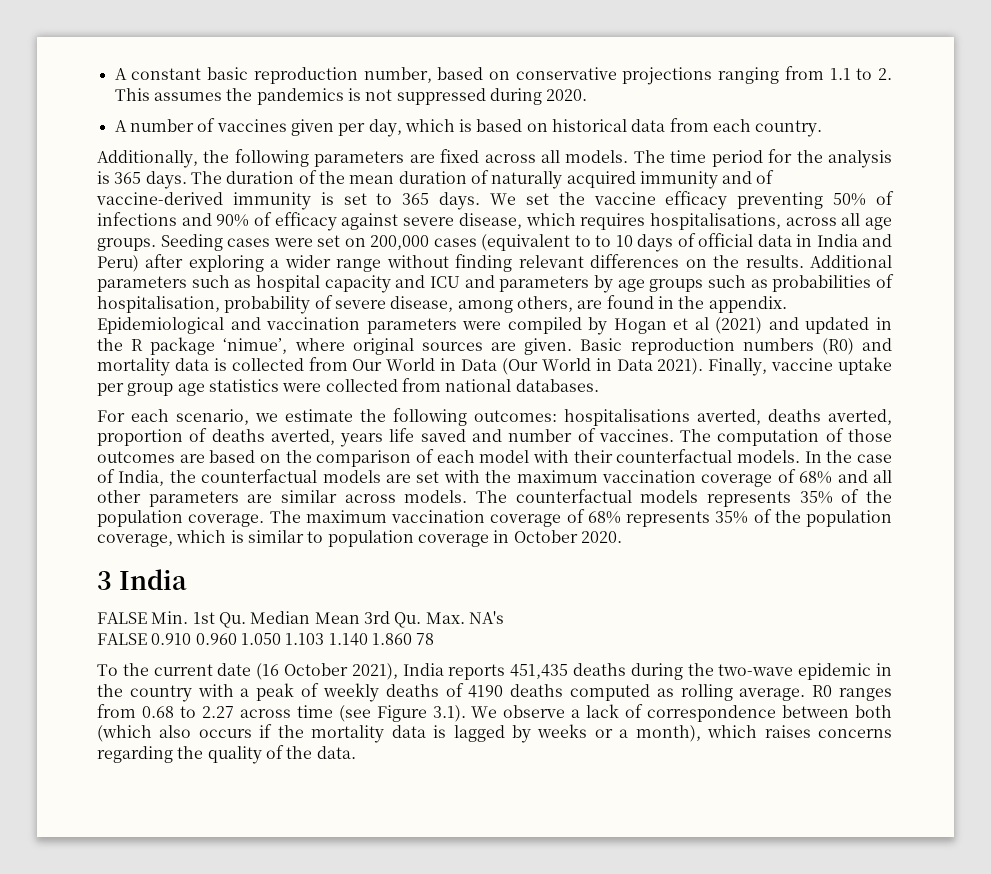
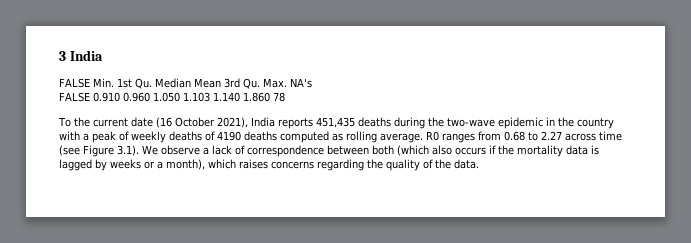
- A constant basic reproduction number, based on conservative projections ranging from 1.1 to 2. This assumes the pandemics is not suppressed during 2020.
- A number of vaccines given per day, which is based on historical data from each country.
- Additionally, the following parameters are fixed across all models. The time period for the analysis is 365 days. The duration of the mean duration of naturally acquired immunity and of vaccine-derived immunity is set to 365 days. We set the vaccine efficacy preventing 50% of infections and 90% of efficacy against severe disease, which requires hospitalisations, across all age groups. Seeding cases were set on 200,000 cases (equivalent to to 10 days of official data in India and Peru) after exploring a wider range without finding relevant differences on the results. Additional parameters such as hospital capacity and ICU and parameters by age groups such as probabilities of hospitalisation, probability of severe disease, among others, are found in the appendix. Epidemiological and vaccination parameters were compiled by Hogan et al (2021) and updated in the R package ‘nimue’, where original sources are given. Basic reproduction numbers (R0) and mortality data is collected from Our World in Data (Our World in Data 2021). Finally, vaccine uptake per group age statistics were collected from national databases.
- For each scenario, we estimate the following outcomes: hospitalisations averted, deaths averted, proportion of deaths averted, years life saved and number of vaccines. The computation of those outcomes are based on the comparison of each model with their counterfactual models. In the case of India, the counterfactual models are set with the maximum vaccination coverage of 68% and all other parameters are similar across models. The counterfactual models represents 35% of the population coverage. The maximum vaccination coverage of 68% represents 35% of the population coverage, which is similar to population coverage in October 2020.

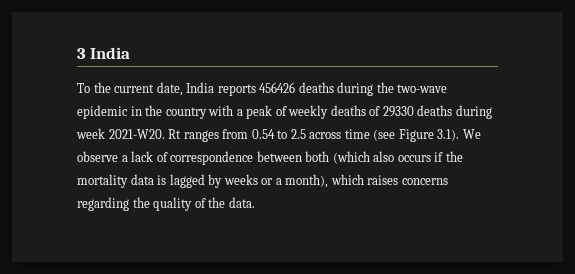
- FALSE Min. 1st Qu. Median Mean 3rd Qu. Max. NA's
- FALSE 0.910 0.960 1.050 1.103 1.140 1.860 78
- To the current date (16 October 2021), India reports 451,435 deaths during the two-wave epidemic in the country with a peak of weekly deaths of 4190 deaths computed as rolling average. R0 ranges from 0.68 to 2.27 across time (see Figure 3.1). We observe a lack of correspondence between both (which also occurs if the mortality data is lagged by weeks or a month), which raises concerns regarding the quality of the data.
+ To the current date, India reports 456426 deaths during the two-wave epidemic in the country with a peak of weekly deaths of 29330 deaths during week 2021-W20. Rt ranges from 0.54 to 2.5 across time (see Figure 3.1). We observe a lack of correspondence between both (which also occurs if the mortality data is lagged by weeks or a month), which raises concerns regarding the quality of the data.

